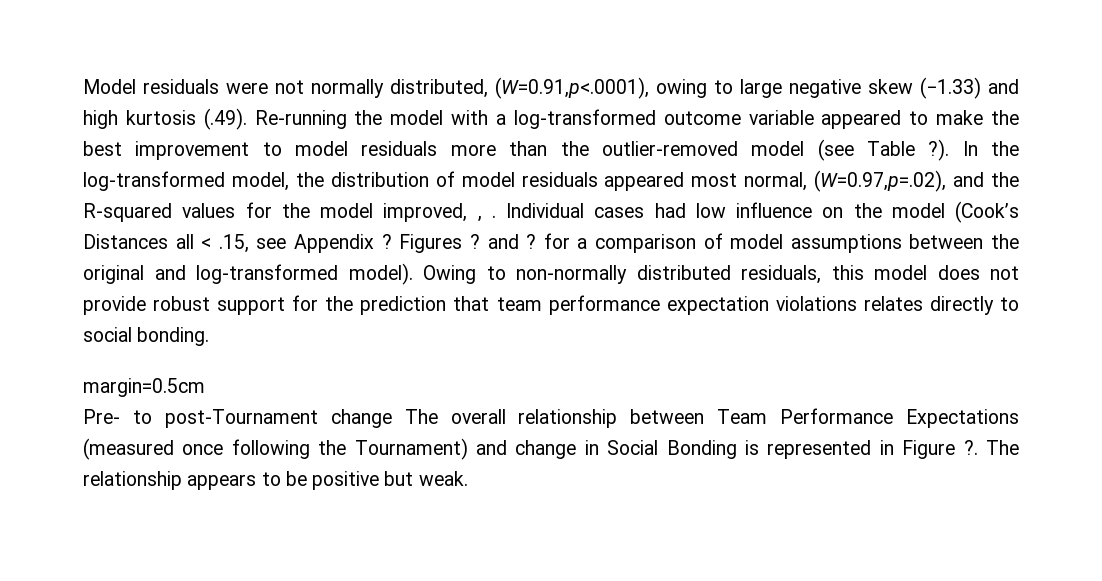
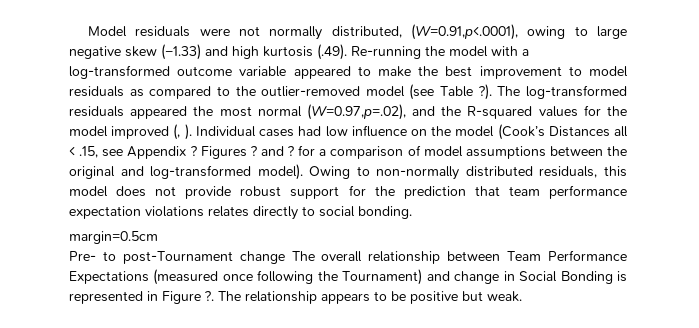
- Model residuals were not normally distributed, (W=0.91,p<.0001), owing to large negative skew (−1.33) and high kurtosis (.49). Re-running the model with a log-transformed outcome variable appeared to make the best improvement to model residuals more than the outlier-removed model (see Table ?).
+ Model residuals were not normally distributed, (W=0.91,p<.0001), owing to large negative skew (−1.33) and high kurtosis (.49). Re-running the model with a log-transformed outcome variable appeared to make the best improvement to model residuals as compared to the outlier-removed model (see Table ?).
- In the log-transformed model, the distribution of model residuals appeared most normal, (W=0.97,p=.02), and the R-squared values for the model improved, , .
+ The log-transformed residuals appeared the most normal (W=0.97,p=.02), and the R-squared values for the model improved (, ).

